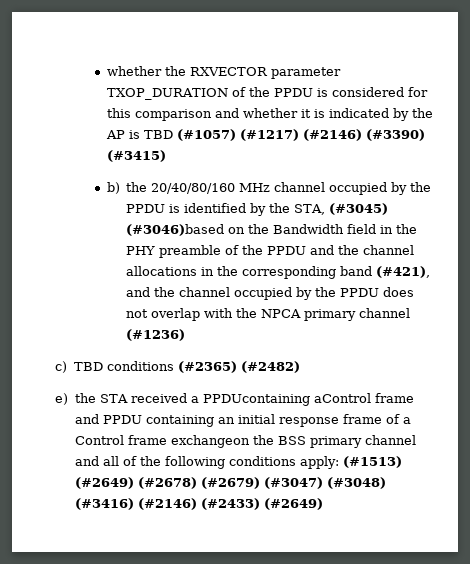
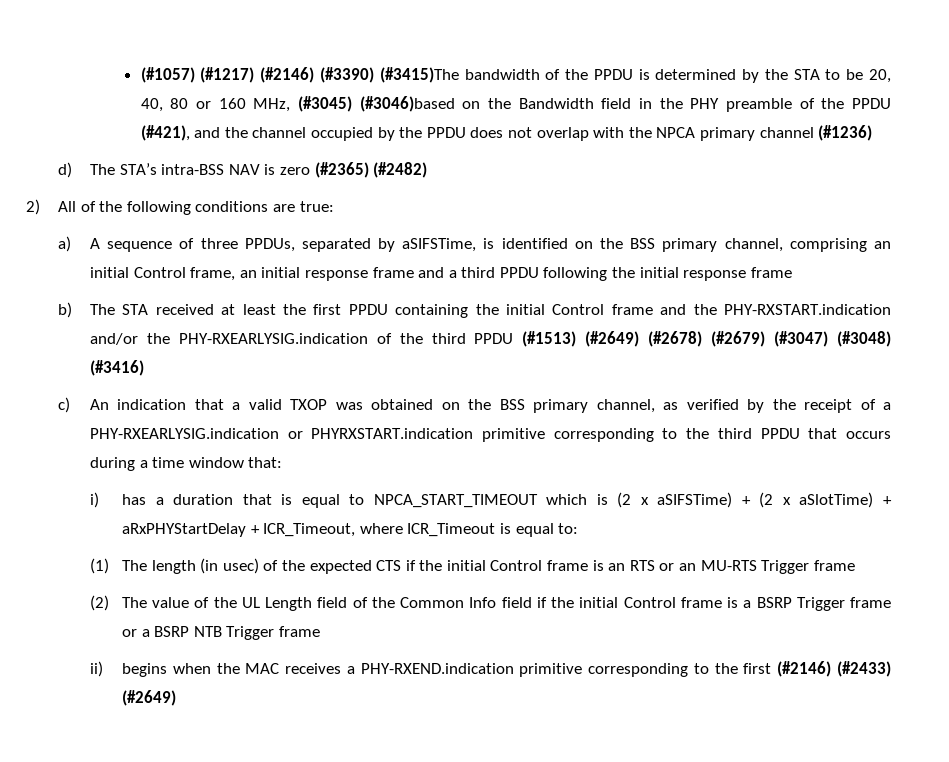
- whether the RXVECTOR parameter TXOP_DURATION of the PPDU is considered for this comparison and whether it is indicated by the AP is TBD (#1057) (#1217) (#2146) (#3390) (#3415)
- b) the 20/40/80/160 MHz channel occupied by the PPDU is identified by the STA, (#3045) (#3046)based on the Bandwidth field in the PHY preamble of the PPDU and the channel allocations in the corresponding band (#421), and the channel occupied by the PPDU does not overlap with the NPCA primary channel (#1236)
+ (#1057) (#1217) (#2146) (#3390) (#3415)The bandwidth of the PPDU is determined by the STA to be 20, 40, 80 or 160 MHz, (#3045) (#3046)based on the Bandwidth field in the PHY preamble of the PPDU (#421), and the channel occupied by the PPDU does not overlap with the NPCA primary channel (#1236)
- c) TBD conditions (#2365) (#2482)
- e) the STA received a PPDUcontaining aControl frame and PPDU containing an initial response frame of a Control frame exchangeon the BSS primary channel and all of the following conditions apply: (#1513) (#2649) (#2678) (#2679) (#3047) (#3048) (#3416) (#2146) (#2433) (#2649)
+ d) The STA’s intra-BSS NAV is zero (#2365) (#2482)
+ 2) All of the following conditions are true:
+ a) A sequence of three PPDUs, separated by aSIFSTime, is identified on the BSS primary channel, comprising an initial Control frame, an initial response frame and a third PPDU following the initial response frame
+ b) The STA received at least the first PPDU containing the initial Control frame and the PHY-RXSTART.indication and/or the PHY-RXEARLYSIG.indication of the third PPDU (#1513) (#2649) (#2678) (#2679) (#3047) (#3048) (#3416)
+ c) An indication that a valid TXOP was obtained on the BSS primary channel, as verified by the receipt of a PHY-RXEARLYSIG.indication or PHYRXSTART.indication primitive corresponding to the third PPDU that occurs during a time window that:
+ i) has a duration that is equal to NPCA_START_TIMEOUT which is (2 x aSIFSTime) + (2 x aSlotTime) + aRxPHYStartDelay + ICR_Timeout, where ICR_Timeout is equal to:
+ (1) The length (in usec) of the expected CTS if the initial Control frame is an RTS or an MU-RTS Trigger frame
+ (2) The value of the UL Length field of the Common Info field if the initial Control frame is a BSRP Trigger frame or a BSRP NTB Trigger frame
+ ii) begins when the MAC receives a PHY-RXEND.indication primitive corresponding to the first (#2146) (#2433) (#2649)

